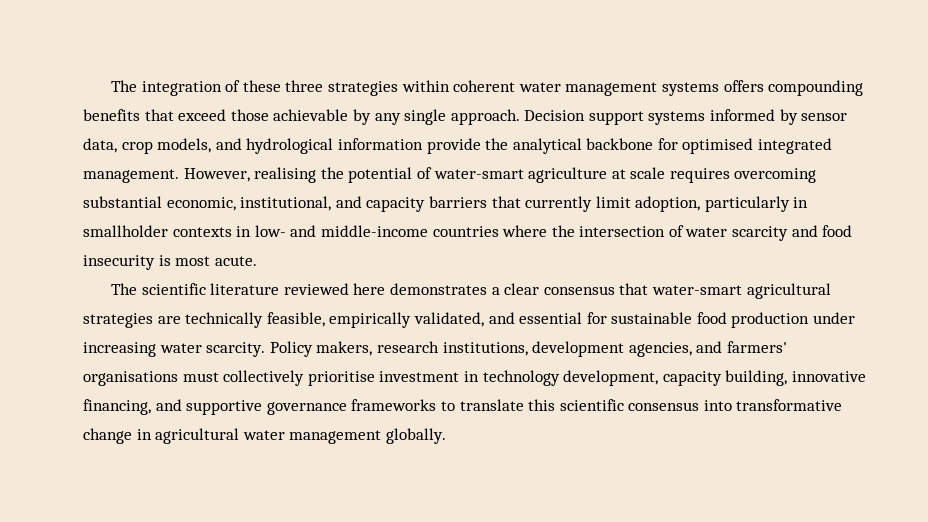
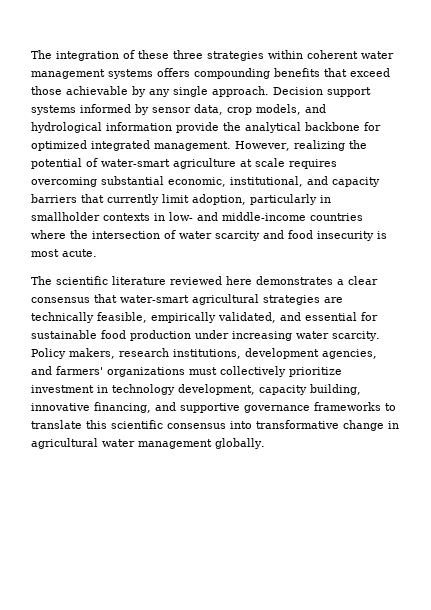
- Decision support systems informed by sensor data, crop models, and hydrological information provide the analytical backbone for optimised integrated management.
+ Decision support systems informed by sensor data, crop models, and hydrological information provide the analytical backbone for optimized integrated management.
- However, realising the potential of water-smart agriculture at scale requires overcoming substantial economic, institutional, and capacity barriers that currently limit adoption, particularly in smallholder contexts in low- and middle-income countries where the intersection of water scarcity and food insecurity is most acute.
+ However, realizing the potential of water-smart agriculture at scale requires overcoming substantial economic, institutional, and capacity barriers that currently limit adoption, particularly in smallholder contexts in low- and middle-income countries where the intersection of water scarcity and food insecurity is most acute.
- Policy makers, research institutions, development agencies, and farmers' organisations must collectively prioritise investment in technology development, capacity building, innovative financing, and supportive governance frameworks to translate this scientific consensus into transformative change in agricultural water management globally.
+ Policy makers, research institutions, development agencies, and farmers' organizations must collectively prioritize investment in technology development, capacity building, innovative financing, and supportive governance frameworks to translate this scientific consensus into transformative change in agricultural water management globally.

